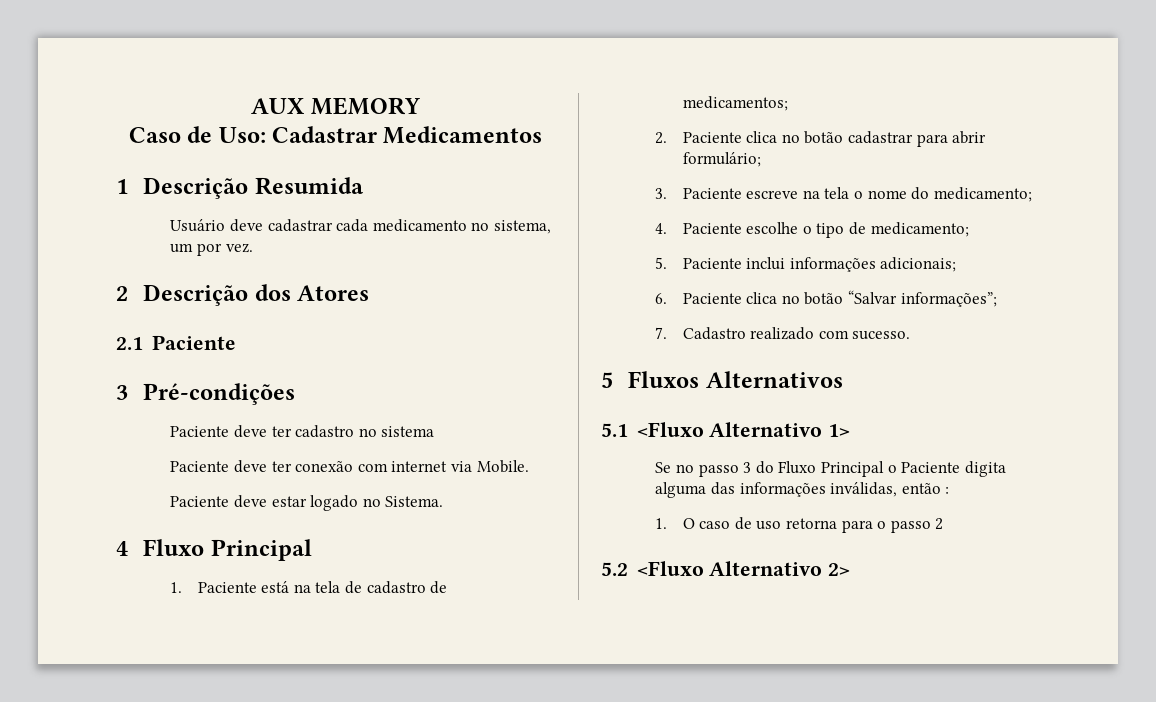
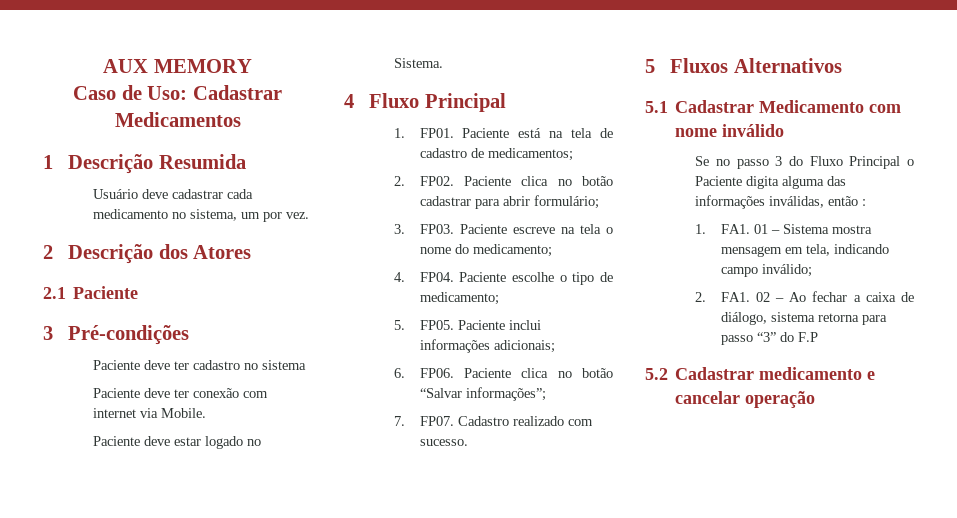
- 1. Paciente está na tela de cadastro de medicamentos;
+ 1. FP01. Paciente está na tela de cadastro de medicamentos;
- 2. Paciente clica no botão cadastrar para abrir formulário;
+ 2. FP02. Paciente clica no botão cadastrar para abrir formulário;
- 3. Paciente escreve na tela o nome do medicamento;
+ 3. FP03. Paciente escreve na tela o nome do medicamento;
- 4. Paciente escolhe o tipo de medicamento;
+ 4. FP04. Paciente escolhe o tipo de medicamento;
- 5. Paciente inclui informações adicionais;
+ 5. FP05. Paciente inclui informações adicionais;
- 6. Paciente clica no botão “Salvar informações”;
+ 6. FP06. Paciente clica no botão “Salvar informações”;
- 7. Cadastro realizado com sucesso.
+ 7. FP07. Cadastro realizado com sucesso.
- 5.1 <Fluxo Alternativo 1>
+ 5.1 Cadastrar Medicamento com nome inválido
- 1. O caso de uso retorna para o passo 2
- 5.2 <Fluxo Alternativo 2>
+ 1. FA1. 01 – Sistema mostra mensagem em tela, indicando campo inválido;
+ 2. FA1. 02 – Ao fechar a caixa de diálogo, sistema retorna para passo “3” do F.P
+ 5.2 Cadastrar medicamento e cancelar operação

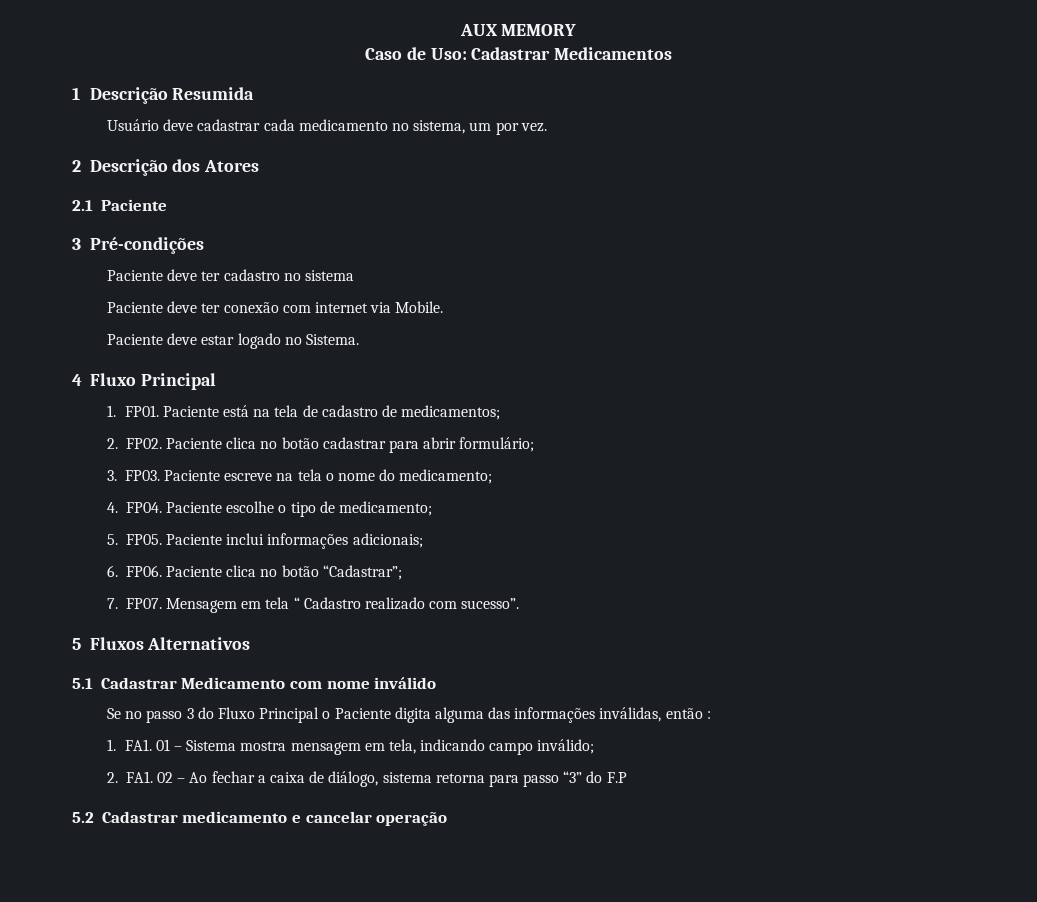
- Paciente clica no botão “Salvar informações”;
+ Paciente clica no botão “Cadastrar”;
- Cadastro realizado com sucesso.
+ Mensagem em tela “ Cadastro realizado com sucesso”.

